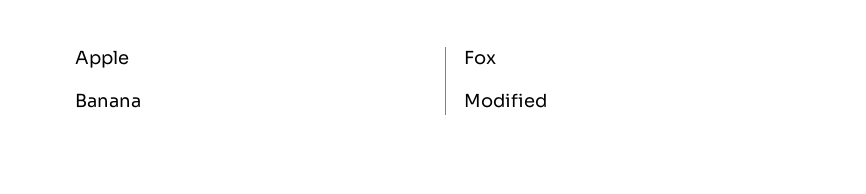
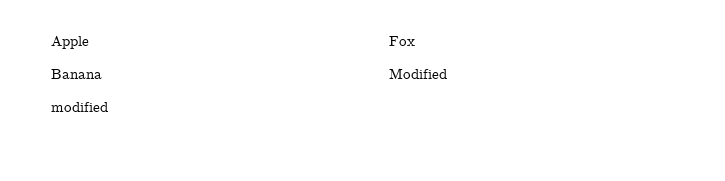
+ modified

